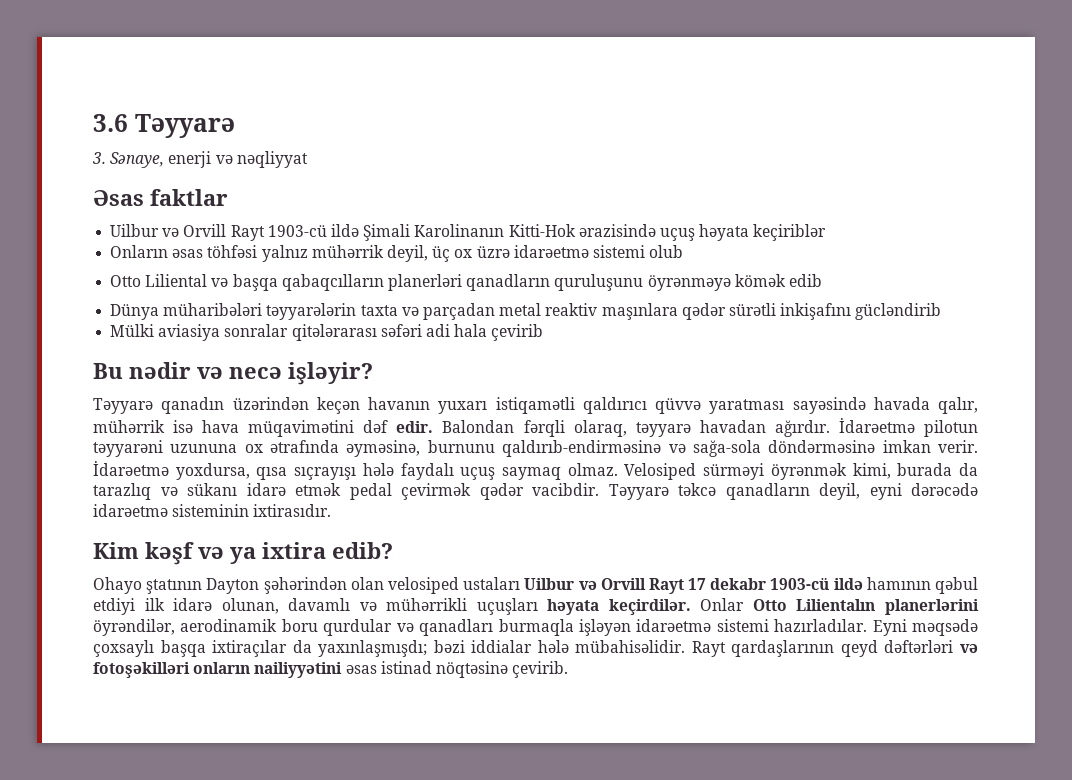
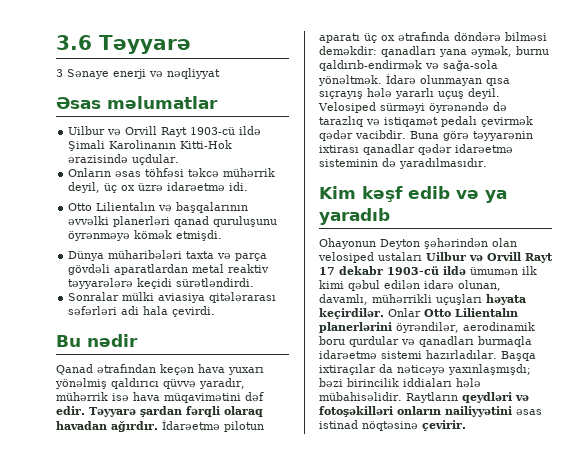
- 3. Sənaye, enerji və nəqliyyat
+ 3 Sənaye enerji və nəqliyyat
- Əsas faktlar
+ Əsas məlumatlar
- Uilbur və Orvill Rayt 1903-cü ildə Şimali Karolinanın Kitti-Hok ərazisində uçuş həyata keçiriblər
+ Uilbur və Orvill Rayt 1903-cü ildə Şimali Karolinanın Kitti-Hok ərazisində uçdular.
- Onların əsas töhfəsi yalnız mühərrik deyil, üç ox üzrə idarəetmə sistemi olub
- Otto Liliental və başqa qabaqcılların planerləri qanadların quruluşunu öyrənməyə kömək edib
+ Onların əsas töhfəsi təkcə mühərrik deyil, üç ox üzrə idarəetmə idi.
+ Otto Lilientalın və başqalarının əvvəlki planerləri qanad quruluşunu öyrənməyə kömək etmişdi.
- Dünya müharibələri təyyarələrin taxta və parçadan metal reaktiv maşınlara qədər sürətli inkişafını gücləndirib
- Mülki aviasiya sonralar qitələrarası səfəri adi hala çevirib
+ Dünya müharibələri taxta və parça gövdəli aparatlardan metal reaktiv təyyarələrə keçidi sürətləndirdi.
+ Sonralar mülki aviasiya qitələrarası səfərləri adi hala çevirdi.
- Bu nədir və necə işləyir?
- Təyyarə qanadın üzərindən keçən havanın yuxarı istiqamətli qaldırıcı qüvvə yaratması sayəsində havada qalır, mühərrik isə hava müqavimətini dəf edir.
+ Bu nədir
+ Qanad ətrafından keçən hava yuxarı yönəlmiş qaldırıcı qüvvə yaradır, mühərrik isə hava müqavimətini dəf edir.
- Balondan fərqli olaraq, təyyarə havadan ağırdır. İdarəetmə pilotun təyyarəni uzununa ox ətrafında əyməsinə, burnunu qaldırıb-endirməsinə və sağa-sola döndərməsinə imkan verir. İdarəetmə yoxdursa, qısa sıçrayışı hələ faydalı uçuş saymaq olmaz. Velosiped sürməyi öyrənmək kimi, burada da tarazlıq və sükanı idarə etmək pedal çevirmək qədər vacibdir. Təyyarə təkcə qanadların deyil, eyni dərəcədə idarəetmə sisteminin ixtirasıdır.
+ Təyyarə şardan fərqli olaraq havadan ağırdır. İdarəetmə pilotun aparatı üç ox ətrafında döndərə bilməsi deməkdir: qanadları yana əymək, burnu qaldırıb-endirmək və sağa-sola yönəltmək. İdarə olunmayan qısa sıçrayış hələ yararlı uçuş deyil. Velosiped sürməyi öyrənəndə də tarazlıq və istiqamət pedalı çevirmək qədər vacibdir. Buna görə təyyarənin ixtirası qanadlar qədər idarəetmə sisteminin də yaradılmasıdır.
- Kim kəşf və ya ixtira edib?
- Ohayo ştatının Dayton şəhərindən olan velosiped ustaları Uilbur və Orvill Rayt 17 dekabr 1903-cü ildə hamının qəbul etdiyi ilk idarə olunan, davamlı və mühərrikli uçuşları həyata keçirdilər.
+ Kim kəşf edib və ya yaradıb
+ Ohayonun Deyton şəhərindən olan velosiped ustaları Uilbur və Orvill Rayt 17 dekabr 1903-cü ildə ümumən ilk kimi qəbul edilən idarə olunan, davamlı, mühərrikli uçuşları həyata keçirdilər.
- Onlar Otto Lilientalın planerlərini öyrəndilər, aerodinamik boru qurdular və qanadları burmaqla işləyən idarəetmə sistemi hazırladılar.
+ Onlar Otto Lilientalın planerlərini öyrəndilər, aerodinamik boru qurdular və qanadları burmaqla idarəetmə sistemi hazırladılar.
- Eyni məqsədə çoxsaylı başqa ixtiraçılar da yaxınlaşmışdı; bəzi iddialar hələ mübahisəlidir. Rayt qardaşlarının qeyd dəftərləri və fotoşəkilləri onların nailiyyətini əsas istinad nöqtəsinə çevirib.
+ Başqa ixtiraçılar da nəticəyə yaxınlaşmışdı; bəzi birincilik iddiaları hələ mübahisəlidir. Raytların qeydləri və fotoşəkilləri onların nailiyyətini əsas istinad nöqtəsinə çevirir.

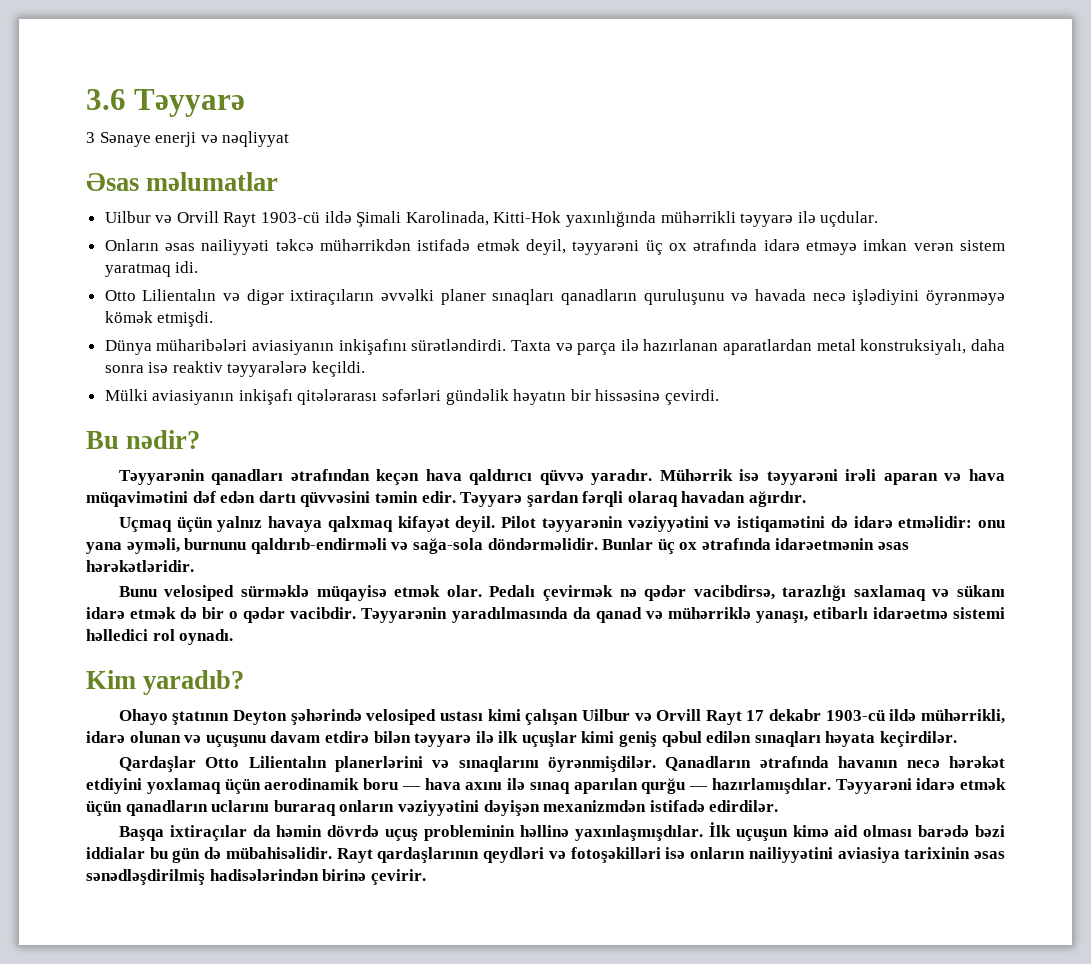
- Uilbur və Orvill Rayt 1903-cü ildə Şimali Karolinanın Kitti-Hok ərazisində uçdular.
- Onların əsas töhfəsi təkcə mühərrik deyil, üç ox üzrə idarəetmə idi.
- Otto Lilientalın və başqalarının əvvəlki planerləri qanad quruluşunu öyrənməyə kömək etmişdi.
+ Uilbur və Orvill Rayt 1903-cü ildə Şimali Karolinada, Kitti-Hok yaxınlığında mühərrikli təyyarə ilə uçdular.
+ Onların əsas nailiyyəti təkcə mühərrikdən istifadə etmək deyil, təyyarəni üç ox ətrafında idarə etməyə imkan verən sistem yaratmaq idi.
+ Otto Lilientalın və digər ixtiraçıların əvvəlki planer sınaqları qanadların quruluşunu və havada necə işlədiyini öyrənməyə kömək etmişdi.
- Dünya müharibələri taxta və parça gövdəli aparatlardan metal reaktiv təyyarələrə keçidi sürətləndirdi.
- Sonralar mülki aviasiya qitələrarası səfərləri adi hala çevirdi.
- Bu nədir
- Qanad ətrafından keçən hava yuxarı yönəlmiş qaldırıcı qüvvə yaradır, mühərrik isə hava müqavimətini dəf edir.
+ Dünya müharibələri aviasiyanın inkişafını sürətləndirdi. Taxta və parça ilə hazırlanan aparatlardan metal konstruksiyalı, daha sonra isə reaktiv təyyarələrə keçildi.
+ Mülki aviasiyanın inkişafı qitələrarası səfərləri gündəlik həyatın bir hissəsinə çevirdi.
+ Bu nədir?
+ Təyyarənin qanadları ətrafından keçən hava qaldırıcı qüvvə yaradır. Mühərrik isə təyyarəni irəli aparan və hava müqavimətini dəf edən dartı qüvvəsini təmin edir.
- Təyyarə şardan fərqli olaraq havadan ağırdır. İdarəetmə pilotun aparatı üç ox ətrafında döndərə bilməsi deməkdir: qanadları yana əymək, burnu qaldırıb-endirmək və sağa-sola yönəltmək. İdarə olunmayan qısa sıçrayış hələ yararlı uçuş deyil. Velosiped sürməyi öyrənəndə də tarazlıq və istiqamət pedalı çevirmək qədər vacibdir. Buna görə təyyarənin ixtirası qanadlar qədər idarəetmə sisteminin də yaradılmasıdır.
- Kim kəşf edib və ya yaradıb
- Ohayonun Deyton şəhərindən olan velosiped ustaları Uilbur və Orvill Rayt 17 dekabr 1903-cü ildə ümumən ilk kimi qəbul edilən idarə olunan, davamlı, mühərrikli uçuşları həyata keçirdilər. Onlar Otto Lilientalın planerlərini öyrəndilər, aerodinamik boru qurdular və qanadları burmaqla idarəetmə sistemi hazırladılar. Başqa ixtiraçılar da nəticəyə yaxınlaşmışdı; bəzi birincilik iddiaları hələ mübahisəlidir. Raytların qeydləri və fotoşəkilləri onların nailiyyətini əsas istinad nöqtəsinə çevirir.
+ Təyyarə şardan fərqli olaraq havadan ağırdır.
+ Uçmaq üçün yalnız havaya qalxmaq kifayət deyil. Pilot təyyarənin vəziyyətini və istiqamətini də idarə etməlidir: onu yana əyməli, burnunu qaldırıb-endirməli və sağa-sola döndərməlidir. Bunlar üç ox ətrafında idarəetmənin əsas hərəkətləridir.
+ Bunu velosiped sürməklə müqayisə etmək olar. Pedalı çevirmək nə qədər vacibdirsə, tarazlığı saxlamaq və sükanı idarə etmək də bir o qədər vacibdir. Təyyarənin yaradılmasında da qanad və mühərriklə yanaşı, etibarlı idarəetmə sistemi həlledici rol oynadı.
+ Kim yaradıb?
+ Ohayo ştatının Deyton şəhərində velosiped ustası kimi çalışan Uilbur və Orvill Rayt 17 dekabr 1903-cü ildə mühərrikli, idarə olunan və uçuşunu davam etdirə bilən təyyarə ilə ilk uçuşlar kimi geniş qəbul edilən sınaqları həyata keçirdilər.
+ Qardaşlar Otto Lilientalın planerlərini və sınaqlarını öyrənmişdilər. Qanadların ətrafında havanın necə hərəkət etdiyini yoxlamaq üçün aerodinamik boru — hava axını ilə sınaq aparılan qurğu — hazırlamışdılar. Təyyarəni idarə etmək üçün qanadların uclarını buraraq onların vəziyyətini dəyişən mexanizmdən istifadə edirdilər.
+ Başqa ixtiraçılar da həmin dövrdə uçuş probleminin həllinə yaxınlaşmışdılar. İlk uçuşun kimə aid olması barədə bəzi iddialar bu gün də mübahisəlidir. Rayt qardaşlarının qeydləri və fotoşəkilləri isə onların nailiyyətini aviasiya tarixinin əsas sənədləşdirilmiş hadisələrindən birinə çevirir.

